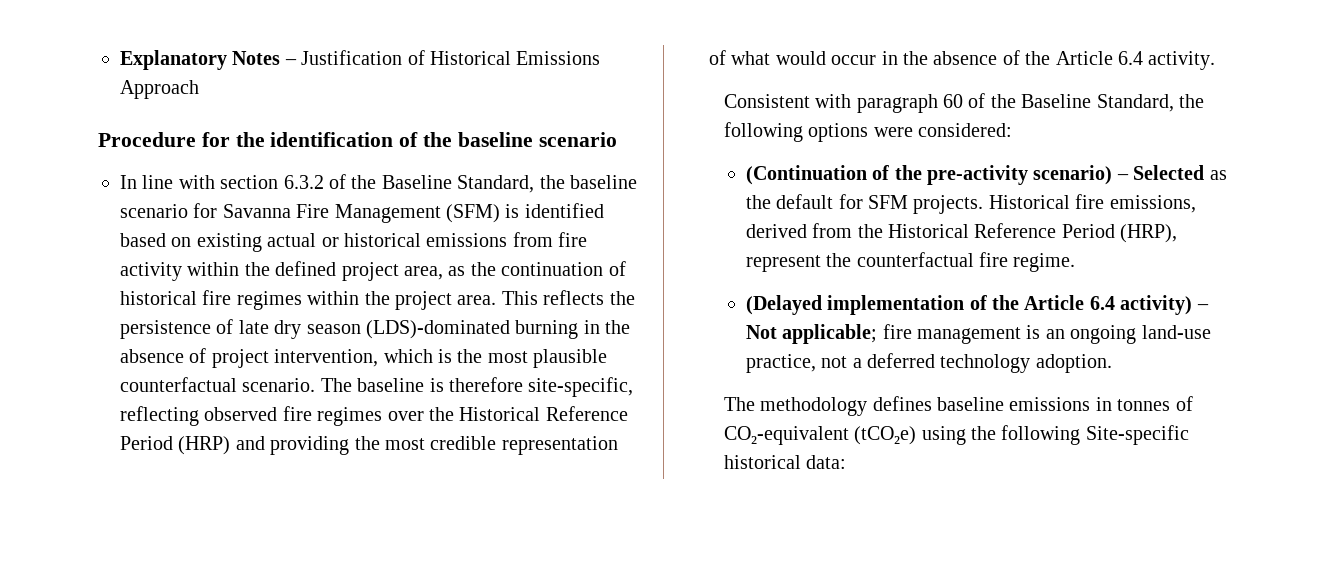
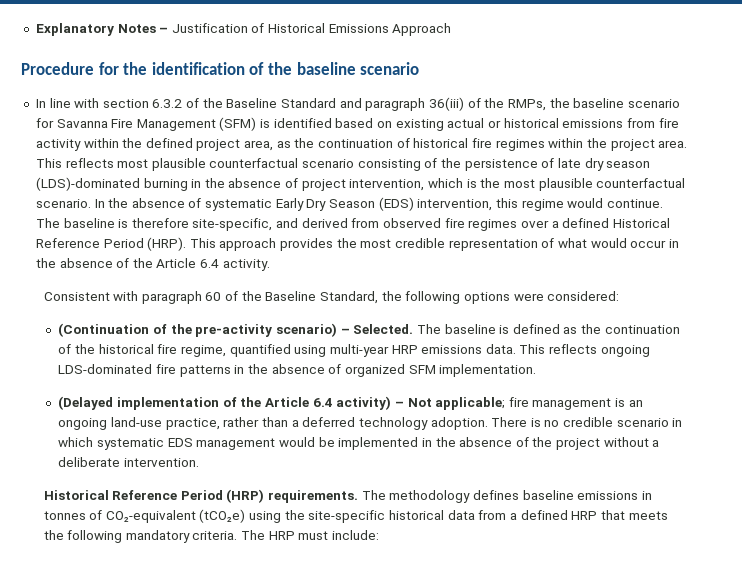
- In line with section 6.3.2 of the Baseline Standard, the baseline scenario for Savanna Fire Management (SFM) is identified based on existing actual or historical emissions from fire activity within the defined project area, as the continuation of historical fire regimes within the project area.
+ In line with section 6.3.2 of the Baseline Standard and paragraph 36(iii) of the RMPs, the baseline scenario for Savanna Fire Management (SFM) is identified based on existing actual or historical emissions from fire activity within the defined project area, as the continuation of historical fire regimes within the project area.
- This reflects the persistence of late dry season (LDS)-dominated burning in the absence of project intervention, which is the most plausible counterfactual scenario.
+ This reflects most plausible counterfactual scenario consisting of the persistence of late dry season (LDS)-dominated burning in the absence of project intervention, which is the most plausible counterfactual scenario.
+ In the absence of systematic Early Dry Season (EDS) intervention, this regime would continue.
- The baseline is therefore site-specific, reflecting observed fire regimes over the Historical Reference Period (HRP) and providing the most credible representation of what would occur in the absence of the Article 6.4 activity.
+ The baseline is therefore site-specific, and derived from observed fire regimes over a defined Historical Reference Period (HRP). This approach provides the most credible representation of what would occur in the absence of the Article 6.4 activity.
- (Continuation of the pre-activity scenario) – Selected as the default for SFM projects. Historical fire emissions, derived from the Historical Reference Period (HRP), represent the counterfactual fire regime.
+ (Continuation of the pre-activity scenario) – Selected. The baseline is defined as the continuation of the historical fire regime, quantified using multi-year HRP emissions data. This reflects ongoing LDS-dominated fire patterns in the absence of organized SFM implementation.
- (Delayed implementation of the Article 6.4 activity) – Not applicable; fire management is an ongoing land-use practice, not a deferred technology adoption.
- The methodology defines baseline emissions in tonnes of CO₂-equivalent (tCO₂e) using the following Site-specific historical data:
+ (Delayed implementation of the Article 6.4 activity) – Not applicable; fire management is an ongoing land-use practice, rather than a deferred technology adoption. There is no credible scenario in which systematic EDS management would be implemented in the absence of the project without a deliberate intervention.
+ Historical Reference Period (HRP) requirements. The methodology defines baseline emissions in tonnes of CO₂-equivalent (tCO₂e) using the site-specific historical data from a defined HRP that meets the following mandatory criteria. The HRP must include:

